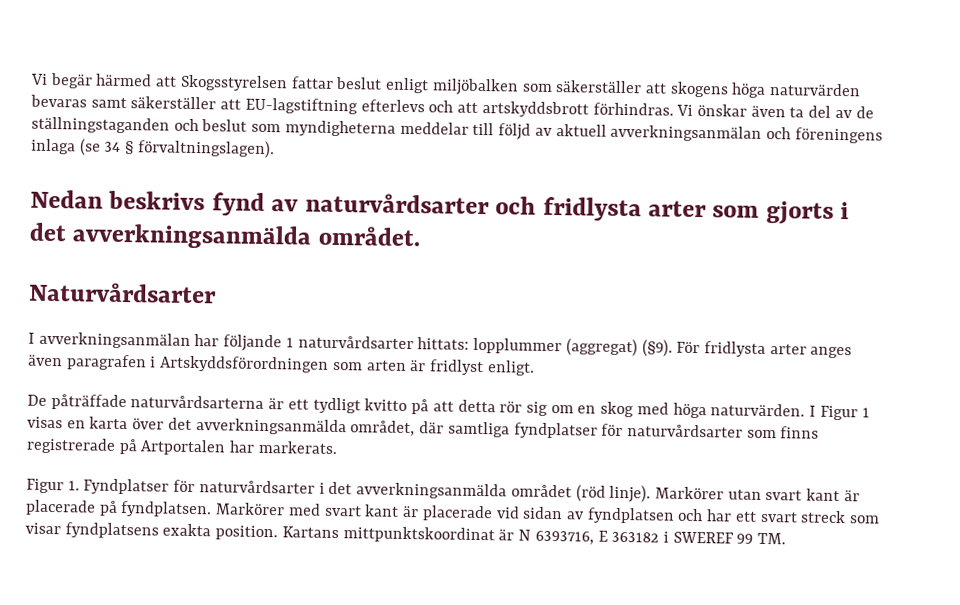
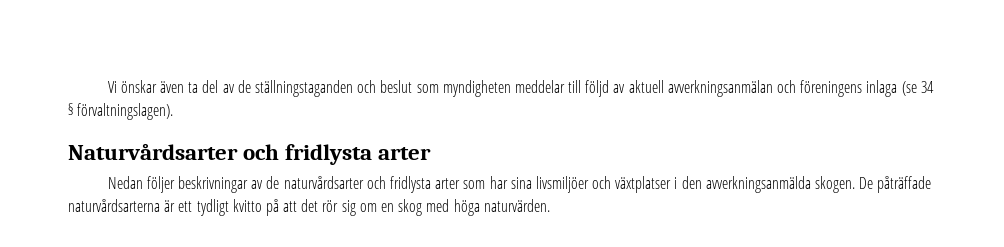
- Vi begär härmed att Skogsstyrelsen fattar beslut enligt miljöbalken som säkerställer att skogens höga naturvärden bevaras samt säkerställer att EU-lagstiftning efterlevs och att artskyddsbrott förhindras. Vi önskar även ta del av de ställningstaganden och beslut som myndigheterna meddelar till följd av aktuell avverkningsanmälan och föreningens inlaga (se 34 § förvaltningslagen).
+ Vi önskar även ta del av de ställningstaganden och beslut som myndigheten meddelar till följd av aktuell avverkningsanmälan och föreningens inlaga (se 34 § förvaltningslagen).
- Nedan beskrivs fynd av naturvårdsarter och fridlysta arter som gjorts i det avverkningsanmälda området.
- Naturvårdsarter
- I avverkningsanmälan har följande 1 naturvårdsarter hittats: lopplummer (aggregat) (§9). För fridlysta arter anges även paragrafen i Artskyddsförordningen som arten är fridlyst enligt.
- De påträffade naturvårdsarterna är ett tydligt kvitto på att detta rör sig om en skog med höga naturvärden. I Figur 1 visas en karta över det avverkningsanmälda området, där samtliga fyndplatser för naturvårdsarter som finns registrerade på Artportalen har markerats.
- Figur 1. Fyndplatser för naturvårdsarter i det avverkningsanmälda området (röd linje). Markörer utan svart kant är placerade på fyndplatsen. Markörer med svart kant är placerade vid sidan av fyndplatsen och har ett svart streck som visar fyndplatsens exakta position. Kartans mittpunktskoordinat är N 6393716, E 363182 i SWEREF 99 TM.
+ Naturvårdsarter och fridlysta arter
+ Nedan följer beskrivningar av de naturvårdsarter och fridlysta arter som har sina livsmiljöer och växtplatser i den avverkningsanmälda skogen. De påträffade naturvårdsarterna är ett tydligt kvitto på att det rör sig om en skog med höga naturvärden.

